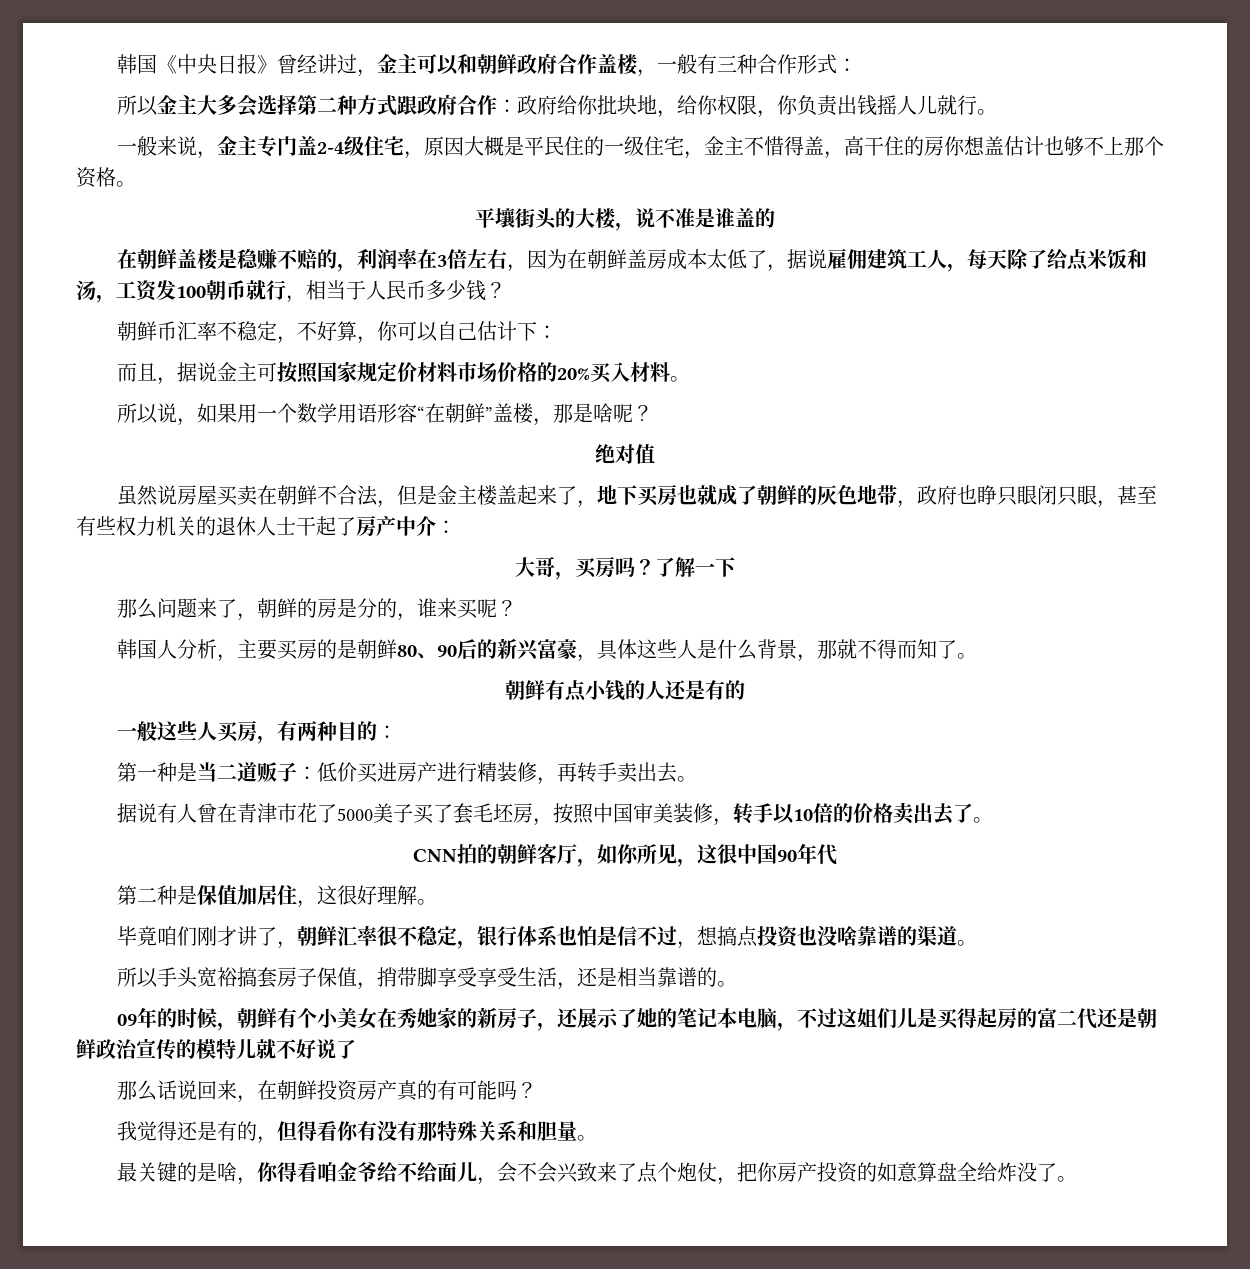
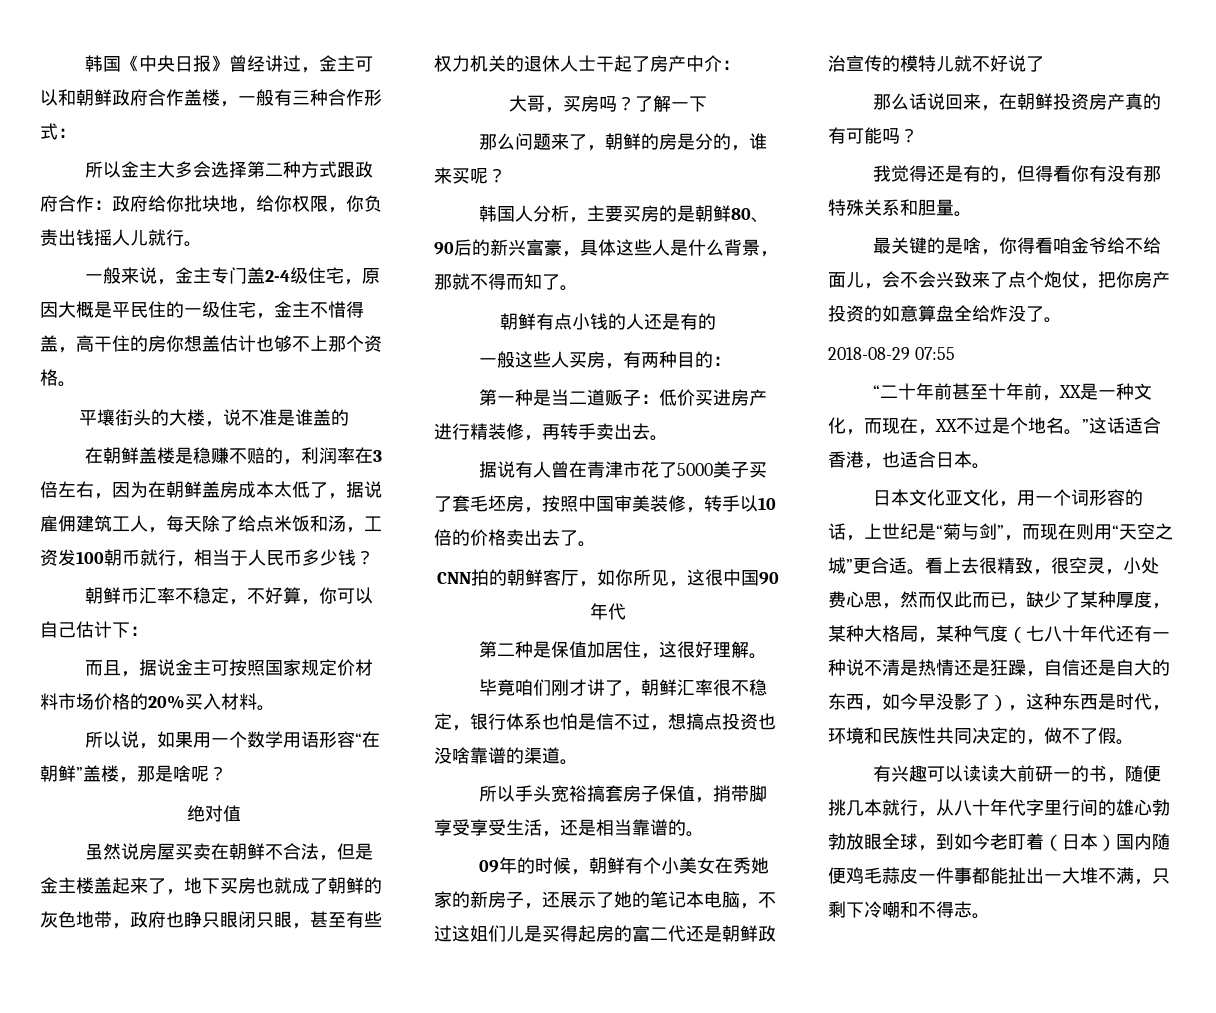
+ 2018-08-29 07:55
+ “二十年前甚至十年前，XX是一种文化，而现在，XX不过是个地名。”这话适合香港，也适合日本。
+ 日本文化亚文化，用一个词形容的话，上世纪是“菊与剑”，而现在则用“天空之城”更合适。看上去很精致，很空灵，小处费心思，然而仅此而已，缺少了某种厚度，某种大格局，某种气度（七八十年代还有一种说不清是热情还是狂躁，自信还是自大的东西，如今早没影了），这种东西是时代，环境和民族性共同决定的，做不了假。
+ 有兴趣可以读读大前研一的书，随便挑几本就行，从八十年代字里行间的雄心勃勃放眼全球，到如今老盯着（日本）国内随便鸡毛蒜皮一件事都能扯出一大堆不满，只剩下冷嘲和不得志。

